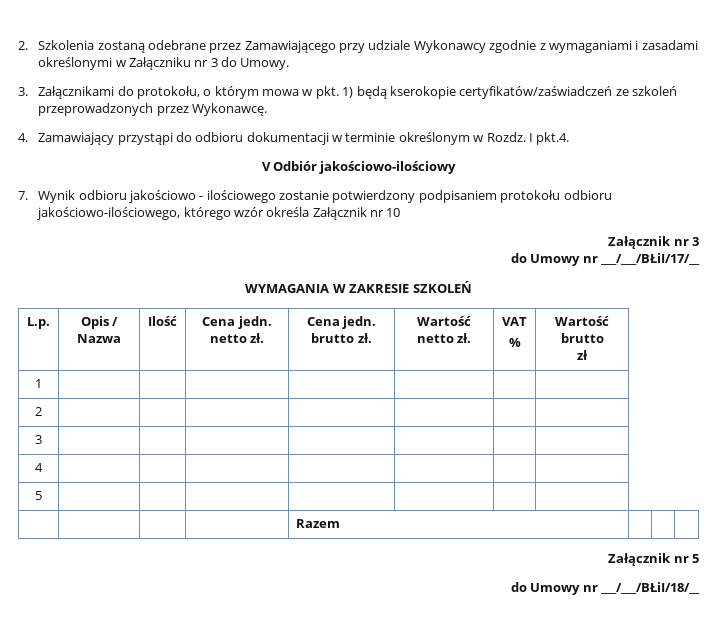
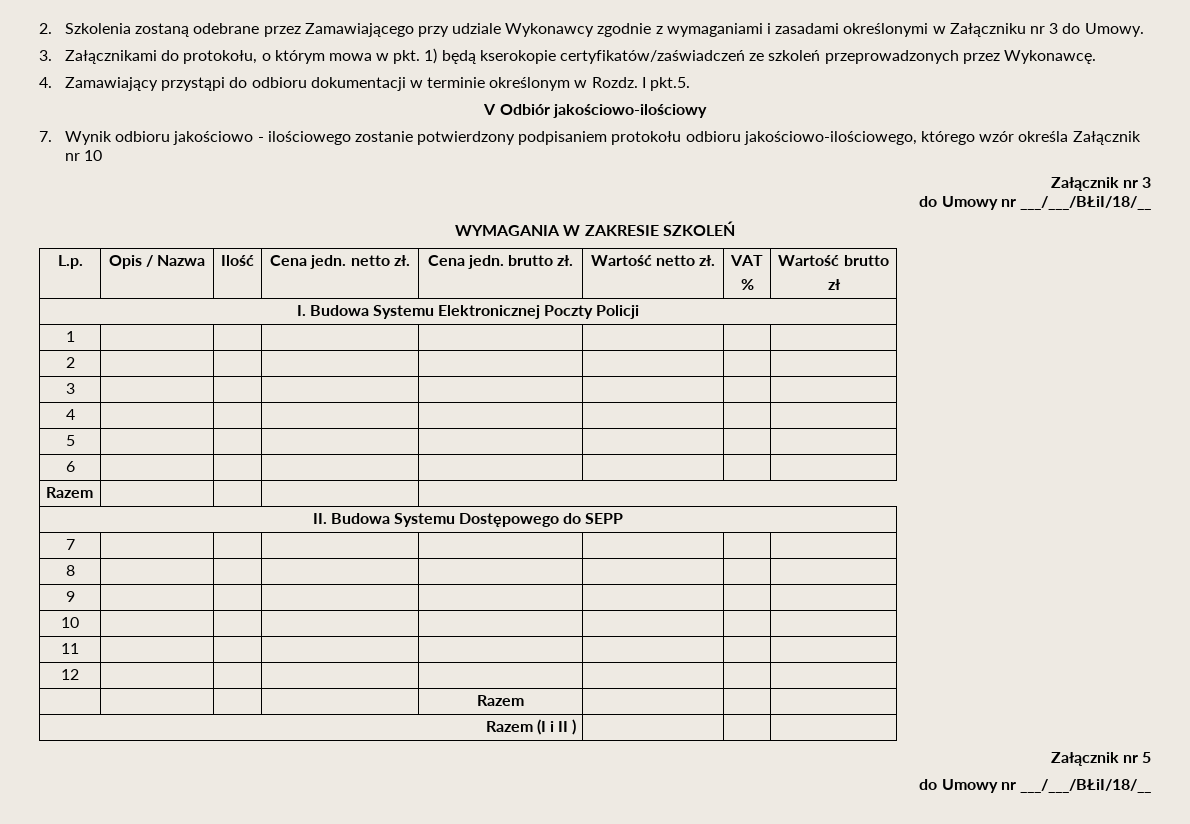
- I pkt.4.
+ I pkt.5.
  Załącznik nr 3
- do Umowy nr ___/___/BŁiI/17/__
+ do Umowy nr ___/___/BŁiI/18/__
+ I. Budowa Systemu Elektronicznej Poczty Policji
+ 6 | | | | | | |
+ Razem | | |
+ II. Budowa Systemu Dostępowego do SEPP
+ 7 | | | | | | |
+ 8 | | | | | | |
+ 9 | | | | | | |
+ 10 | | | | | | |
+ 11 | | | | | | |
+ 12 | | | | | | |
  | | | | Razem | | |
+ Razem (I i II ) | | |

